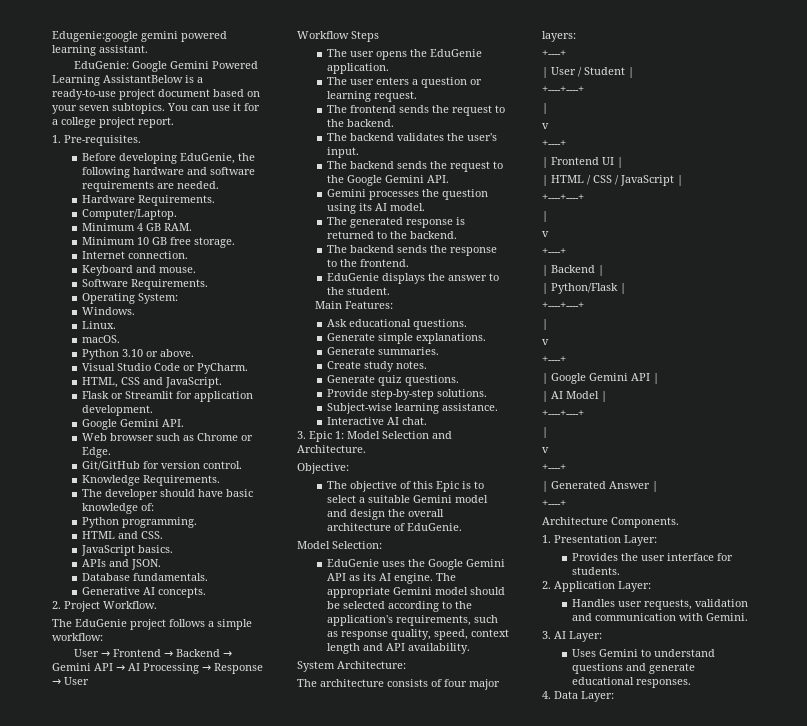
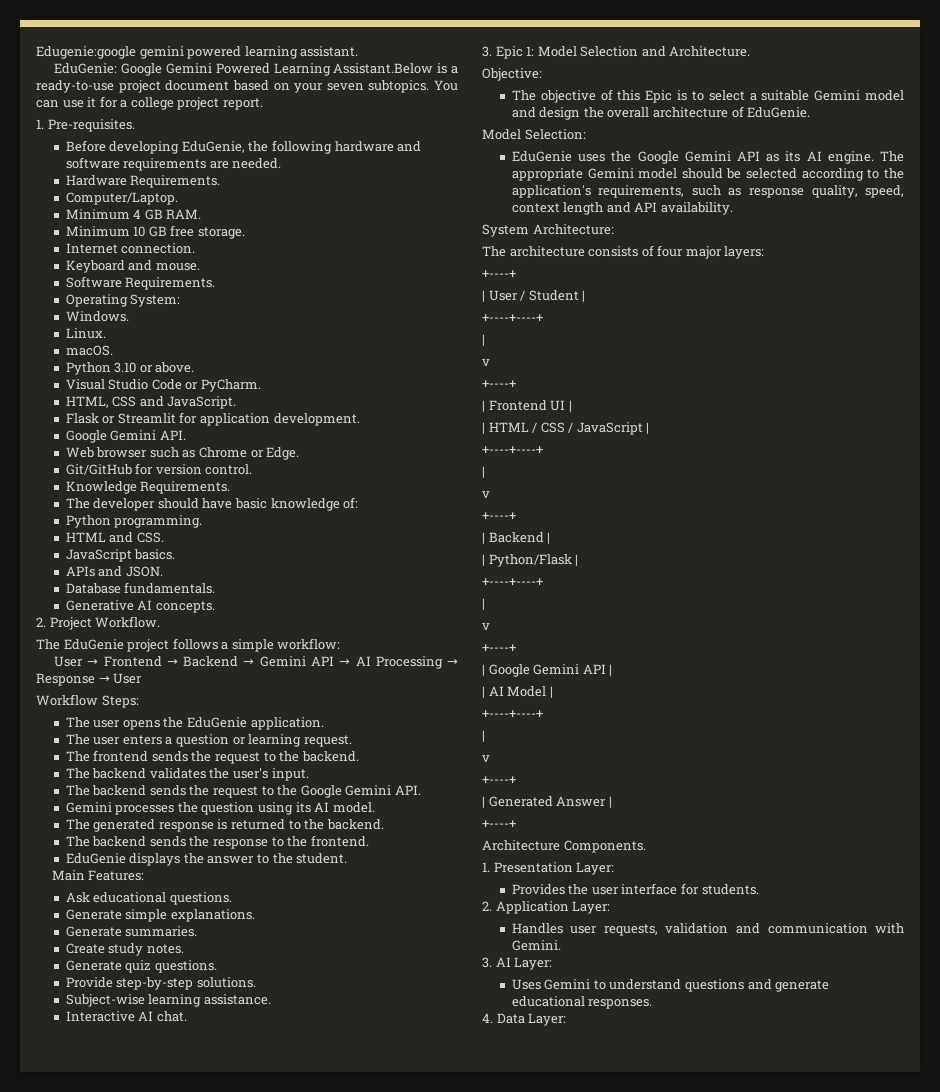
- EduGenie: Google Gemini Powered Learning AssistantBelow is a ready-to-use project document based on your seven subtopics.
+ EduGenie: Google Gemini Powered Learning Assistant.Below is a ready-to-use project document based on your seven subtopics.
- Workflow Steps
+ Workflow Steps:

